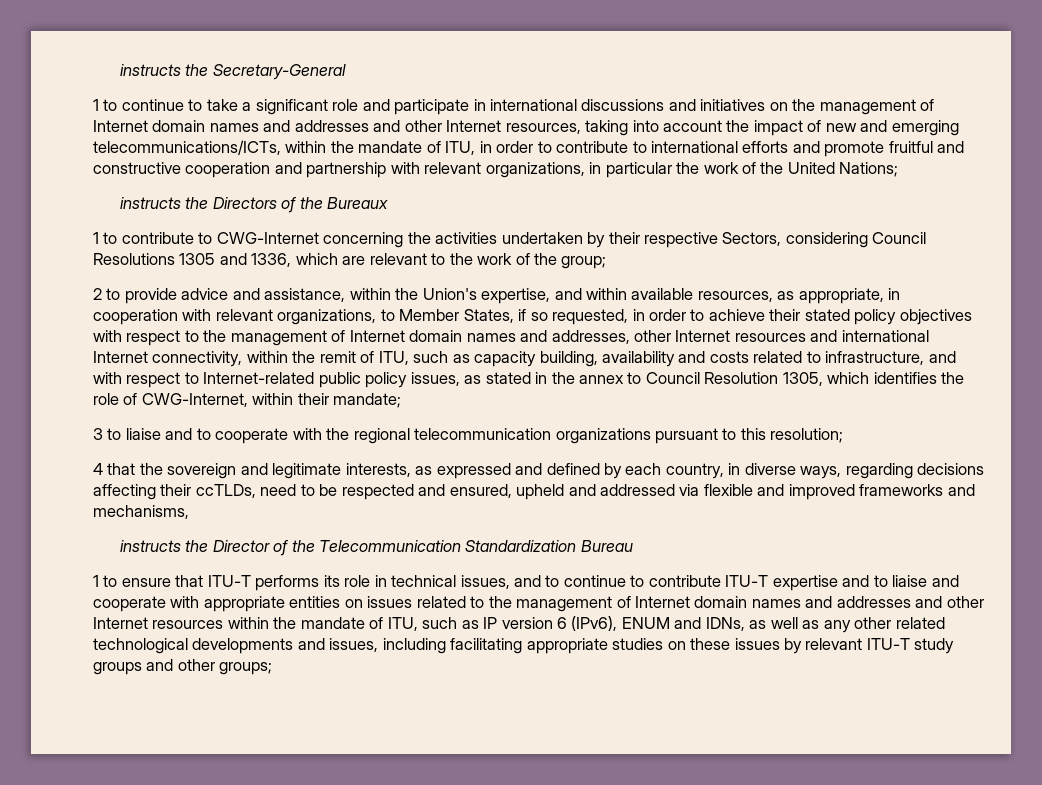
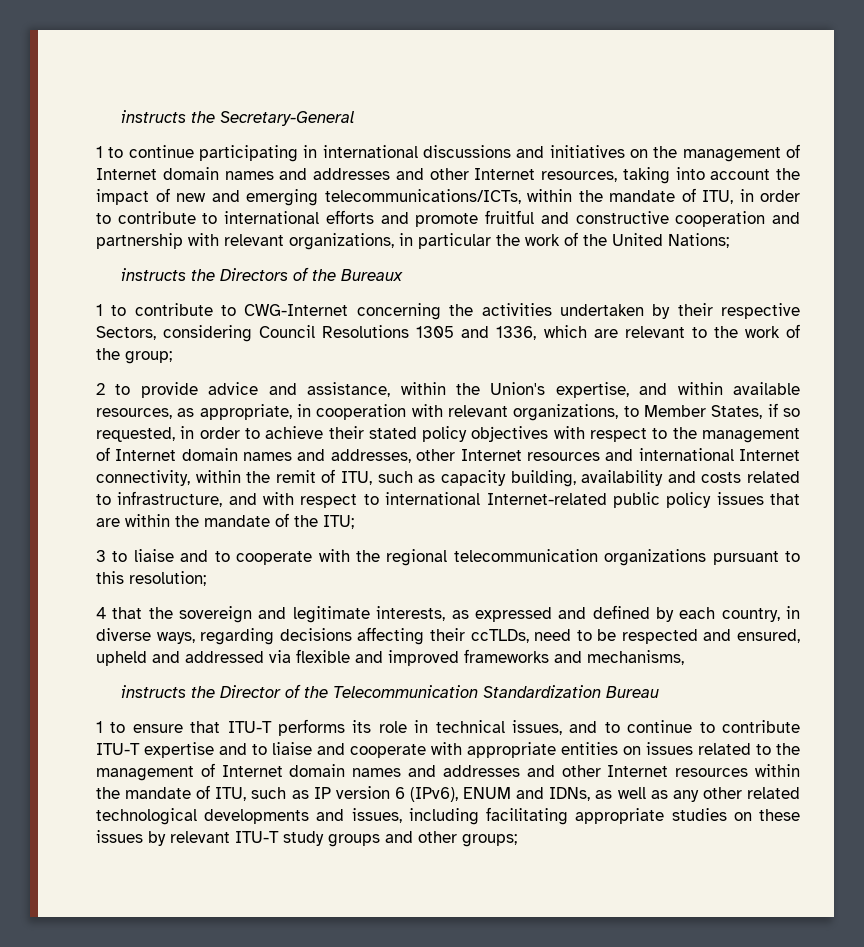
- 1 to continue to take a significant role and participate in international discussions and initiatives on the management of Internet domain names and addresses and other Internet resources, taking into account the impact of new and emerging telecommunications/ICTs, within the mandate of ITU, in order to contribute to international efforts and promote fruitful and constructive cooperation and partnership with relevant organizations, in particular the work of the United Nations;
+ 1 to continue participating in international discussions and initiatives on the management of Internet domain names and addresses and other Internet resources, taking into account the impact of new and emerging telecommunications/ICTs, within the mandate of ITU, in order to contribute to international efforts and promote fruitful and constructive cooperation and partnership with relevant organizations, in particular the work of the United Nations;
- 2 to provide advice and assistance, within the Union's expertise, and within available resources, as appropriate, in cooperation with relevant organizations, to Member States, if so requested, in order to achieve their stated policy objectives with respect to the management of Internet domain names and addresses, other Internet resources and international Internet connectivity, within the remit of ITU, such as capacity building, availability and costs related to infrastructure, and with respect to Internet-related public policy issues, as stated in the annex to Council Resolution 1305, which identifies the role of CWG-Internet, within their mandate;
+ 2 to provide advice and assistance, within the Union's expertise, and within available resources, as appropriate, in cooperation with relevant organizations, to Member States, if so requested, in order to achieve their stated policy objectives with respect to the management of Internet domain names and addresses, other Internet resources and international Internet connectivity, within the remit of ITU, such as capacity building, availability and costs related to infrastructure, and with respect to international Internet-related public policy issues that are within the mandate of the ITU;

